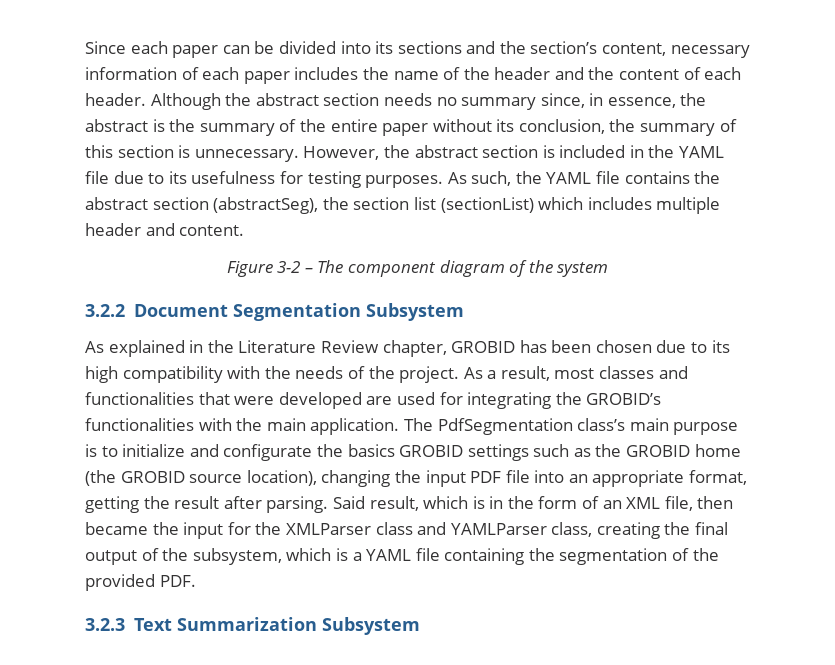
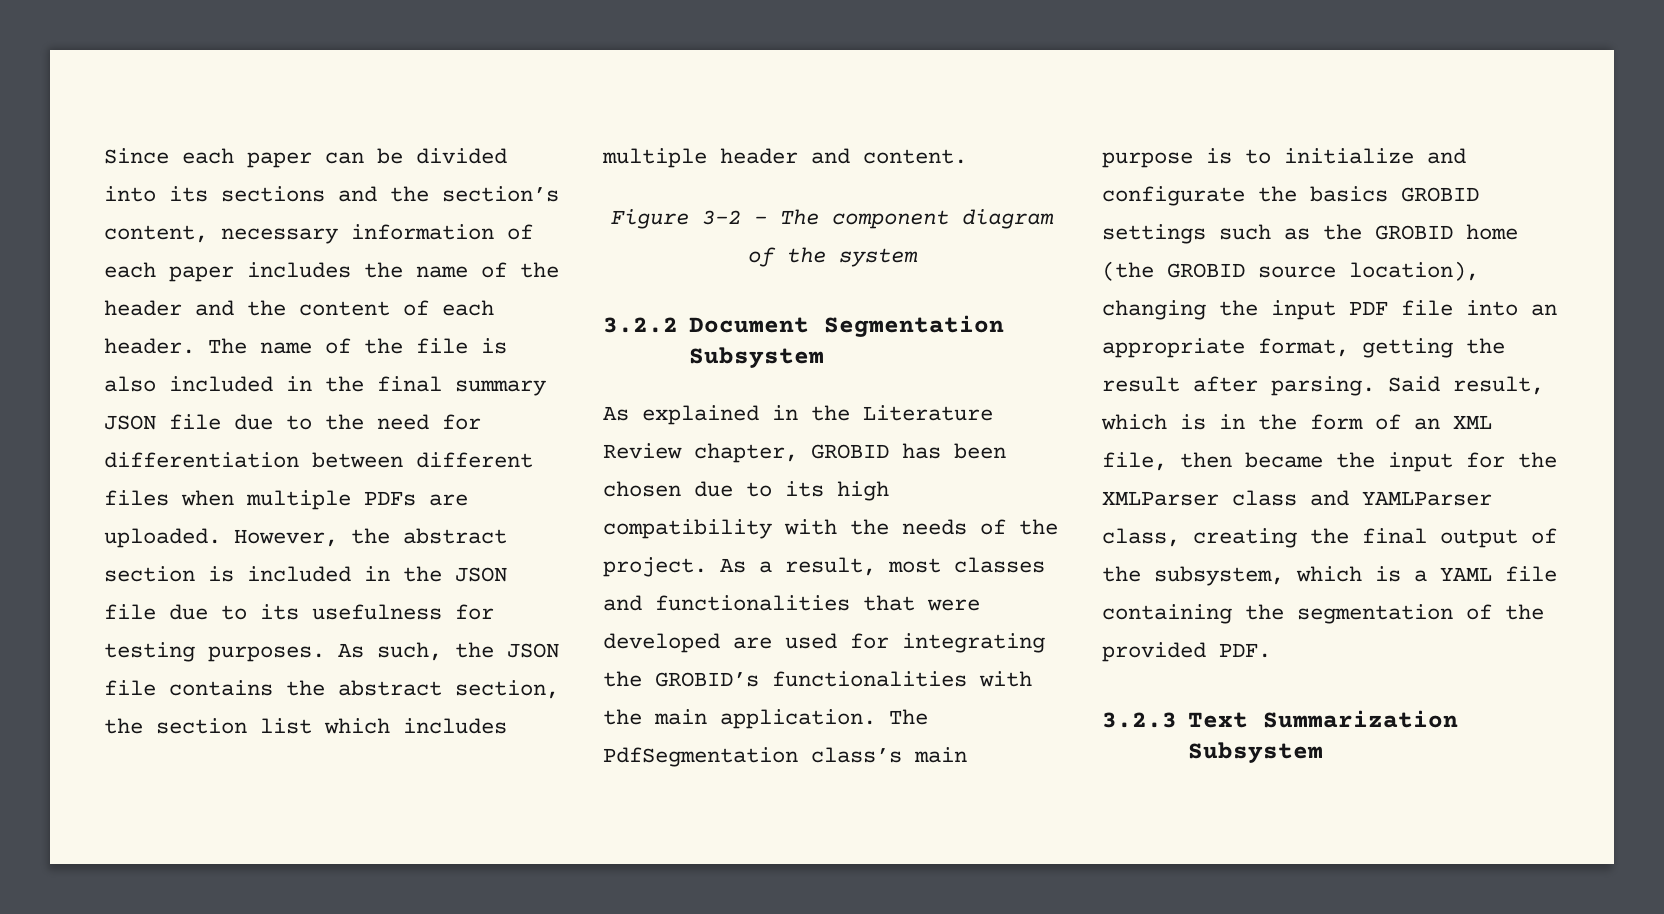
- Although the abstract section needs no summary since, in essence, the abstract is the summary of the entire paper without its conclusion, the summary of this section is unnecessary.
+ The name of the file is also included in the final summary JSON file due to the need for differentiation between different files when multiple PDFs are uploaded.
- However, the abstract section is included in the YAML file due to its usefulness for testing purposes.
+ However, the abstract section is included in the JSON file due to its usefulness for testing purposes.
- As such, the YAML file contains the abstract section (abstractSeg), the section list (sectionList) which includes multiple header and content.
+ As such, the JSON file contains the abstract section, the section list which includes multiple header and content.

